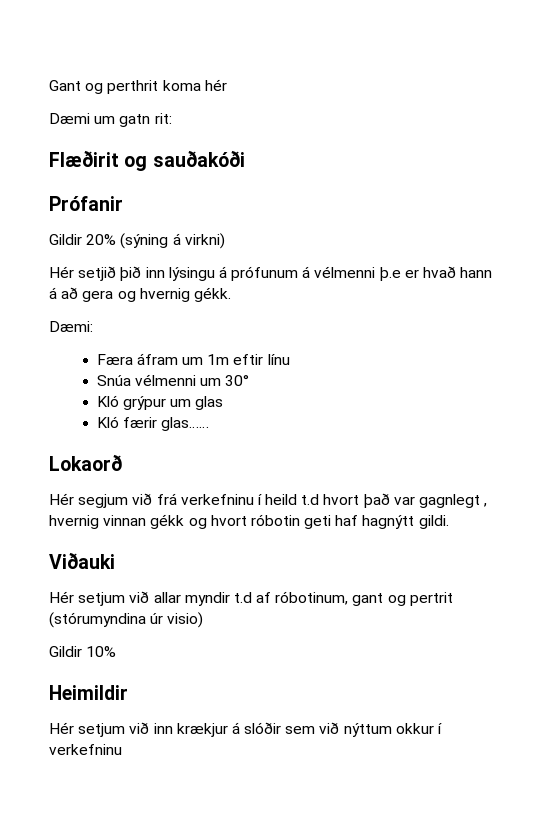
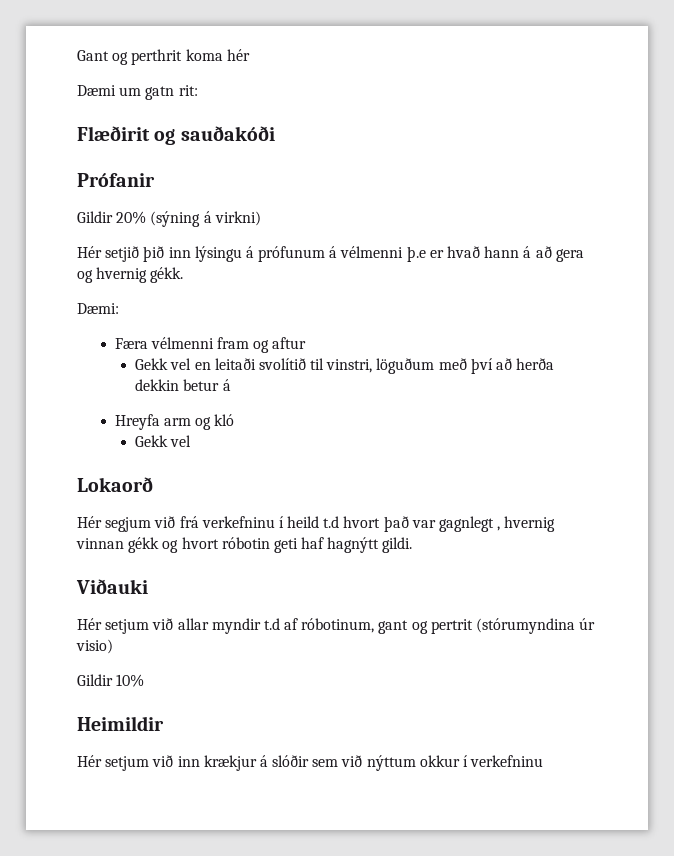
- Færa áfram um 1m eftir línu
- Snúa vélmenni um 30°
- Kló grýpur um glas
- Kló færir glas……
+ Færa vélmenni fram og aftur
+ Gekk vel en leitaði svolítið til vinstri, löguðum með því að herða dekkin betur á
+ Hreyfa arm og kló
+ Gekk vel

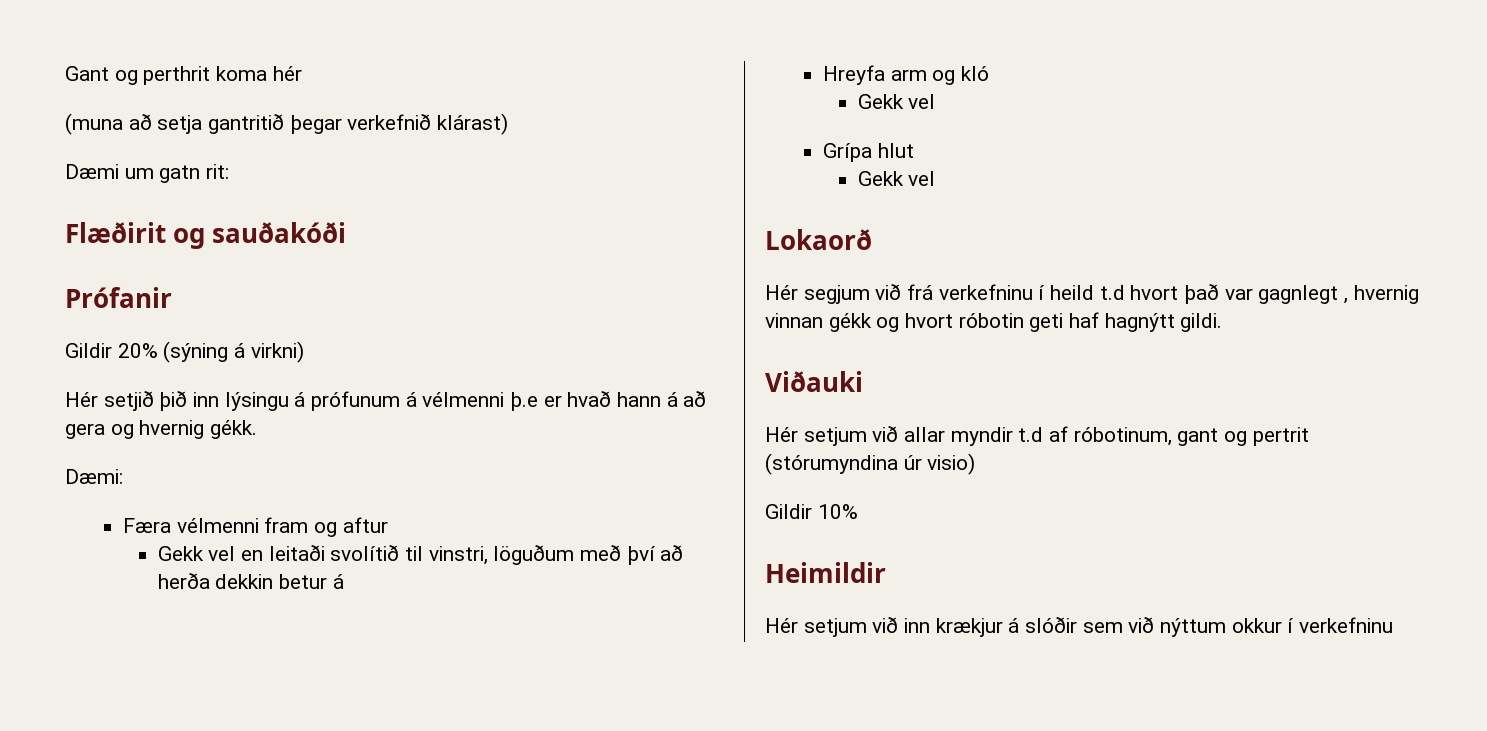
+ (muna að setja gantritið þegar verkefnið klárast)
+ Grípa hlut
+ Gekk vel

